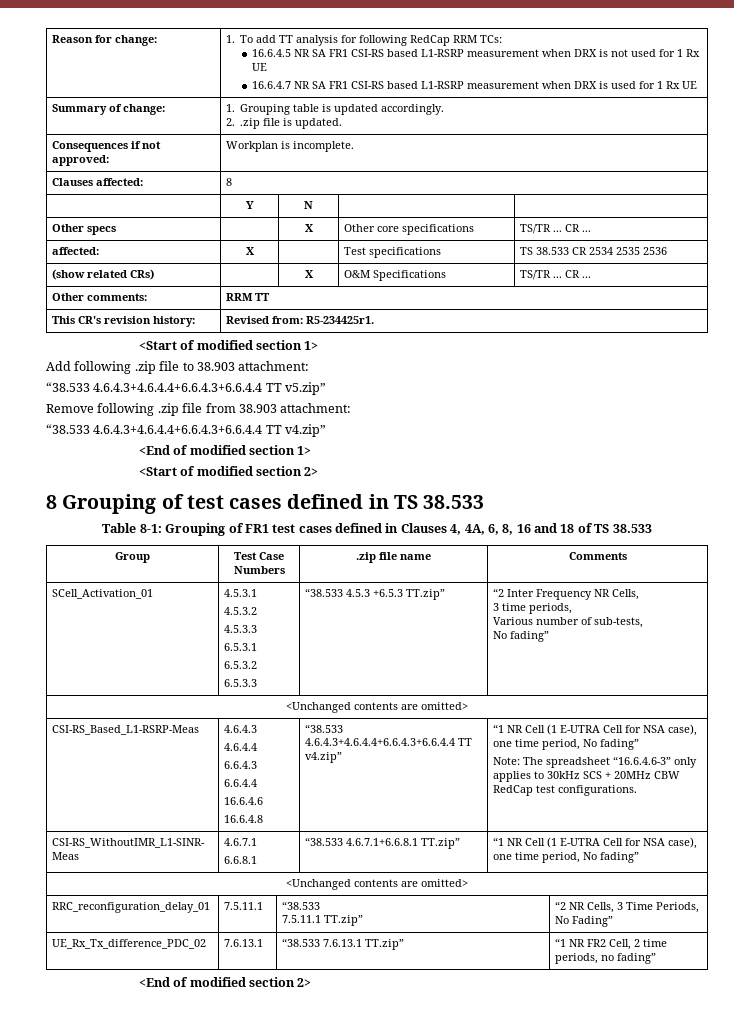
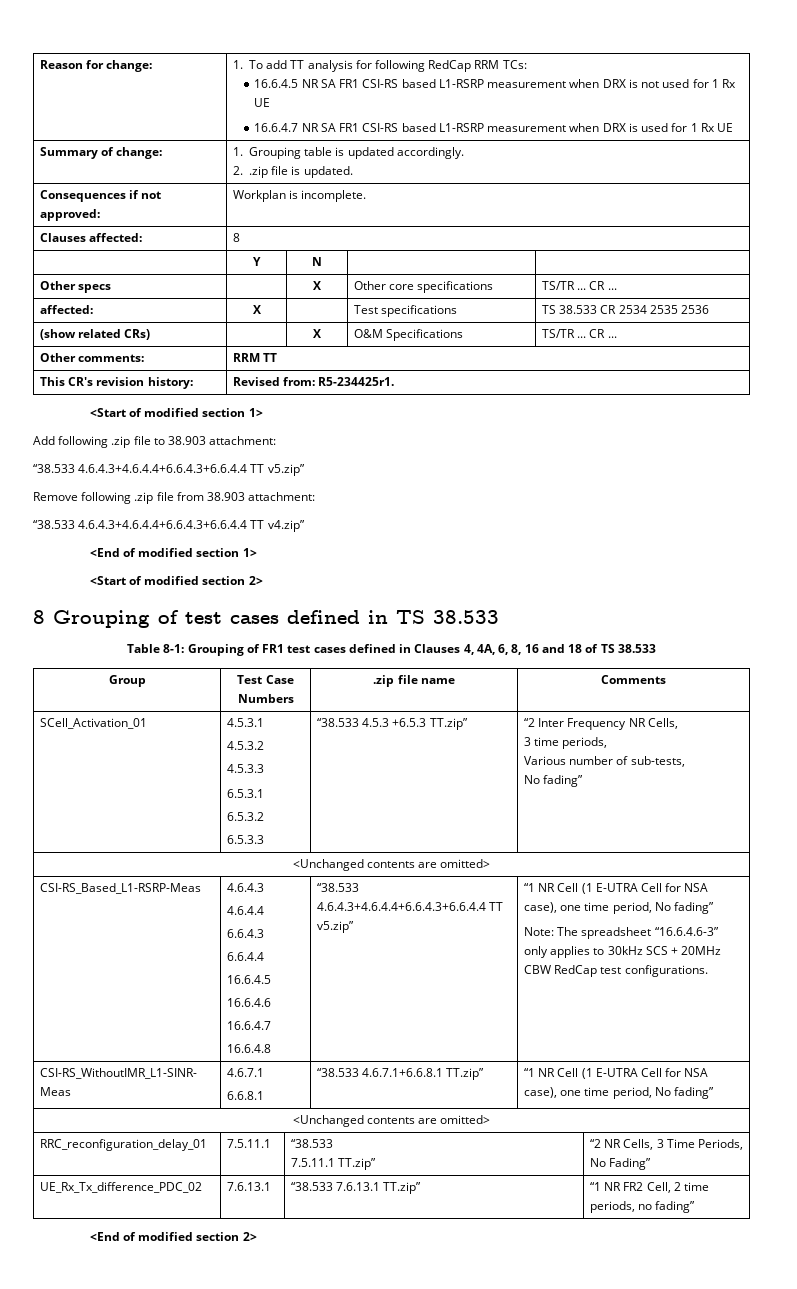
  6.6.4.4
+ 16.6.4.5
  16.6.4.6
+ 16.6.4.7
- 16.6.4.8 | “38.533 4.6.4.3+4.6.4.4+6.6.4.3+6.6.4.4 TT v4.zip”
+ 16.6.4.8 | “38.533 4.6.4.3+4.6.4.4+6.6.4.3+6.6.4.4 TT v5.zip”

